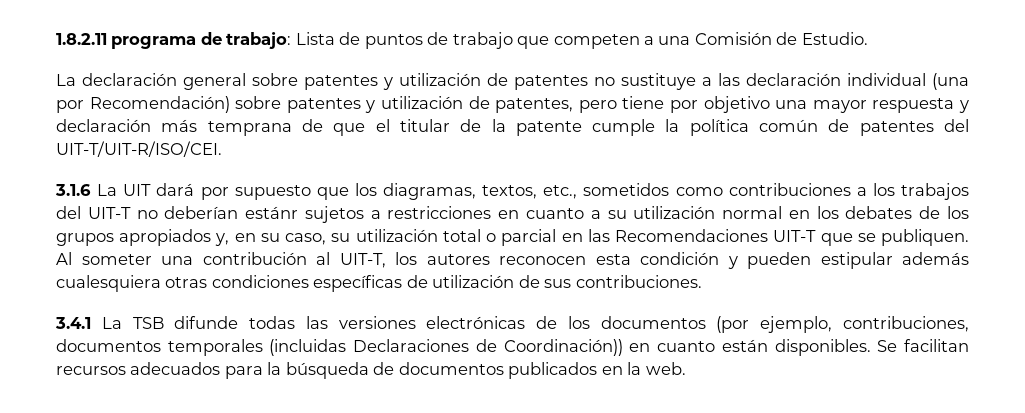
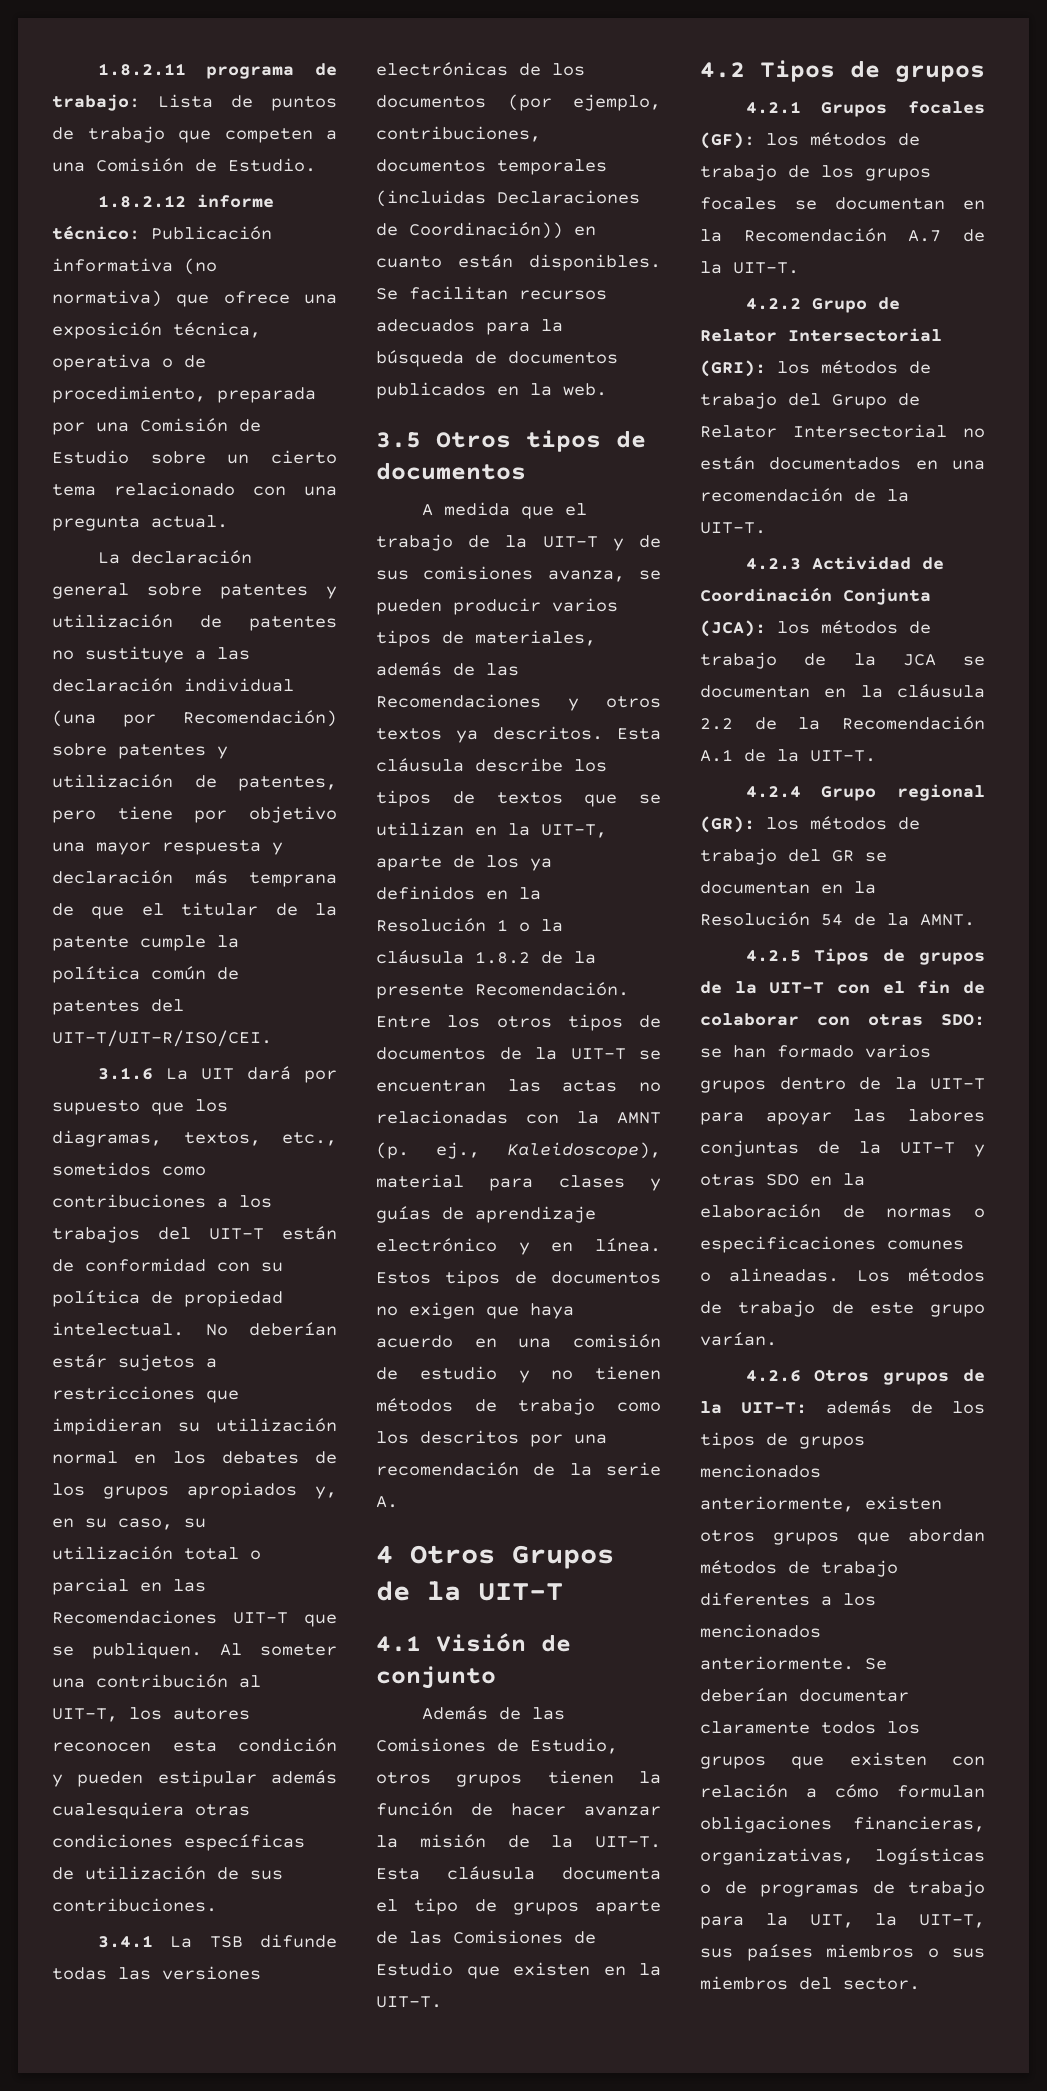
+ 1.8.2.12 informe técnico: Publicación informativa (no normativa) que ofrece una exposición técnica, operativa o de procedimiento, preparada por una Comisión de Estudio sobre un cierto tema relacionado con una pregunta actual.
- 3.1.6 La UIT dará por supuesto que los diagramas, textos, etc., sometidos como contribuciones a los trabajos del UIT-T no deberían estánr sujetos a restricciones en cuanto a su utilización normal en los debates de los grupos apropiados y, en su caso, su utilización total o parcial en las Recomendaciones UIT-T que se publiquen.
+ 3.1.6 La UIT dará por supuesto que los diagramas, textos, etc., sometidos como contribuciones a los trabajos del UIT-T están de conformidad con su política de propiedad intelectual. No deberían estár sujetos a restricciones que impidieran su utilización normal en los debates de los grupos apropiados y, en su caso, su utilización total o parcial en las Recomendaciones UIT-T que se publiquen.
+ 3.5 Otros tipos de documentos
+ A medida que el trabajo de la UIT-T y de sus comisiones avanza, se pueden producir varios tipos de materiales, además de las Recomendaciones y otros textos ya descritos. Esta cláusula describe los tipos de textos que se utilizan en la UIT-T, aparte de los ya definidos en la Resolución 1 o la cláusula 1.8.2 de la presente Recomendación. Entre los otros tipos de documentos de la UIT-T se encuentran las actas no relacionadas con la AMNT (p. ej., Kaleidoscope), material para clases y guías de aprendizaje electrónico y en línea. Estos tipos de documentos no exigen que haya acuerdo en una comisión de estudio y no tienen métodos de trabajo como los descritos por una recomendación de la serie A.
+ 4 Otros Grupos de la UIT-T
+ 4.1 Visión de conjunto
+ Además de las Comisiones de Estudio, otros grupos tienen la función de hacer avanzar la misión de la UIT-T. Esta cláusula documenta el tipo de grupos aparte de las Comisiones de Estudio que existen en la UIT-T.
+ 4.2 Tipos de grupos
+ 4.2.1 Grupos focales (GF): los métodos de trabajo de los grupos focales se documentan en la Recomendación A.7 de la UIT-T.
+ 4.2.2 Grupo de Relator Intersectorial (GRI): los métodos de trabajo del Grupo de Relator Intersectorial no están documentados en una recomendación de la UIT-T.
+ 4.2.3 Actividad de Coordinación Conjunta (JCA): los métodos de trabajo de la JCA se documentan en la cláusula 2.2 de la Recomendación A.1 de la UIT-T.
+ 4.2.4 Grupo regional (GR): los métodos de trabajo del GR se documentan en la Resolución 54 de la AMNT.
+ 4.2.5 Tipos de grupos de la UIT-T con el fin de colaborar con otras SDO: se han formado varios grupos dentro de la UIT-T para apoyar las labores conjuntas de la UIT-T y otras SDO en la elaboración de normas o especificaciones comunes o alineadas. Los métodos de trabajo de este grupo varían.
+ 4.2.6 Otros grupos de la UIT-T: además de los tipos de grupos mencionados anteriormente, existen otros grupos que abordan métodos de trabajo diferentes a los mencionados anteriormente. Se deberían documentar claramente todos los grupos que existen con relación a cómo formulan obligaciones financieras, organizativas, logísticas o de programas de trabajo para la UIT, la UIT-T, sus países miembros o sus miembros del sector.

